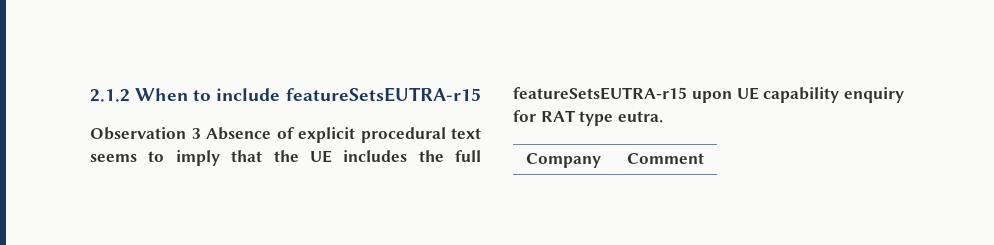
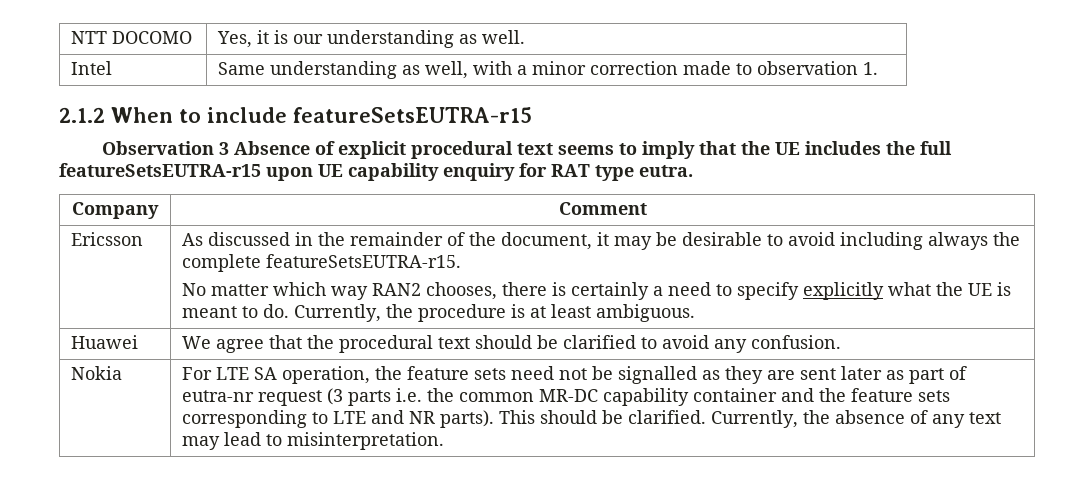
+ NTT DOCOMO | Yes, it is our understanding as well.
+ Intel | Same understanding as well, with a minor correction made to observation 1.
+ Ericsson | As discussed in the remainder of the document, it may be desirable to avoid including always the complete featureSetsEUTRA-r15.
+ No matter which way RAN2 chooses, there is certainly a need to specify explicitly what the UE is meant to do. Currently, the procedure is at least ambiguous.
+ Huawei | We agree that the procedural text should be clarified to avoid any confusion.
+ Nokia | For LTE SA operation, the feature sets need not be signalled as they are sent later as part of eutra-nr request (3 parts i.e. the common MR-DC capability container and the feature sets corresponding to LTE and NR parts). This should be clarified. Currently, the absence of any text may lead to misinterpretation.

